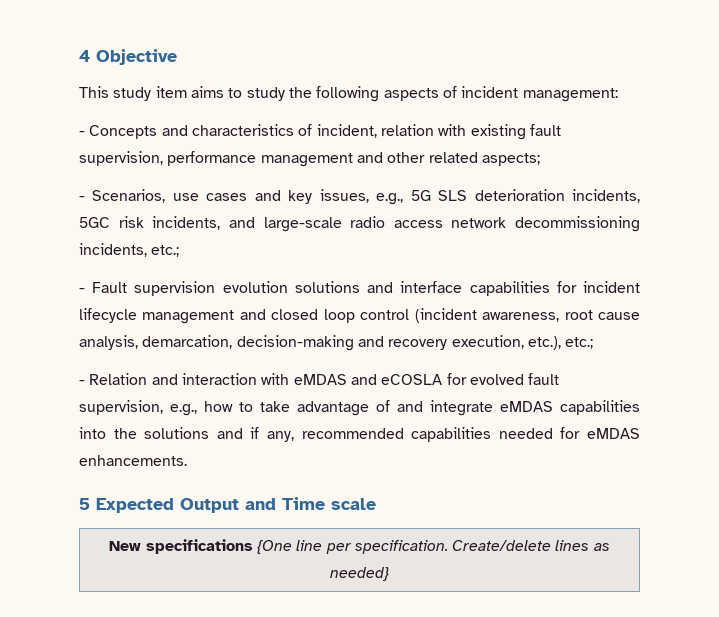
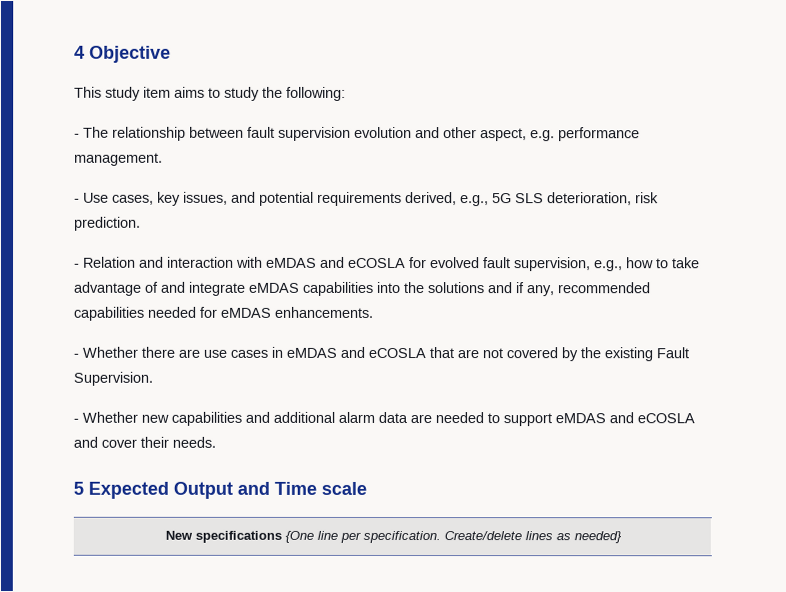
- This study item aims to study the following aspects of incident management:
- - Concepts and characteristics of incident, relation with existing fault supervision, performance management and other related aspects;
- - Scenarios, use cases and key issues, e.g., 5G SLS deterioration incidents, 5GC risk incidents, and large-scale radio access network decommissioning incidents, etc.;
- - Fault supervision evolution solutions and interface capabilities for incident lifecycle management and closed loop control (incident awareness, root cause analysis, demarcation, decision-making and recovery execution, etc.), etc.;
+ This study item aims to study the following:
+ - The relationship between fault supervision evolution and other aspect, e.g. performance management.
+ - Use cases, key issues, and potential requirements derived, e.g., 5G SLS deterioration, risk prediction.
+ - Whether there are use cases in eMDAS and eCOSLA that are not covered by the existing Fault Supervision.
+ - Whether new capabilities and additional alarm data are needed to support eMDAS and eCOSLA and cover their needs.

